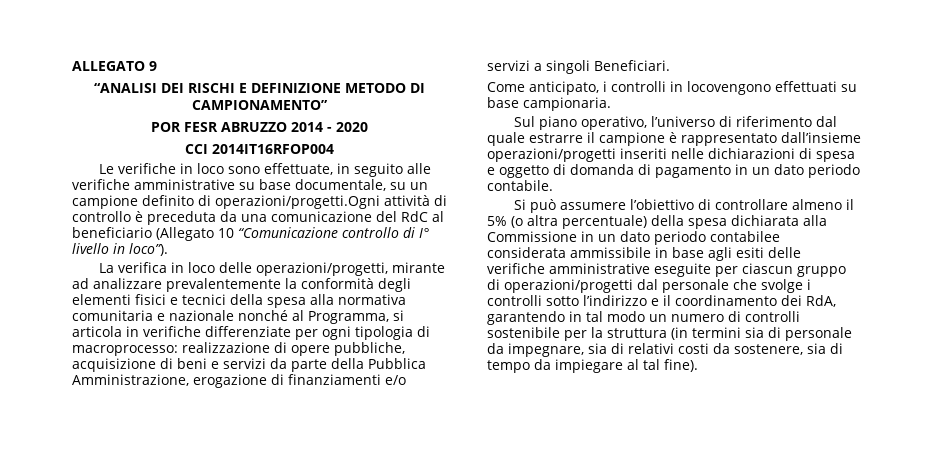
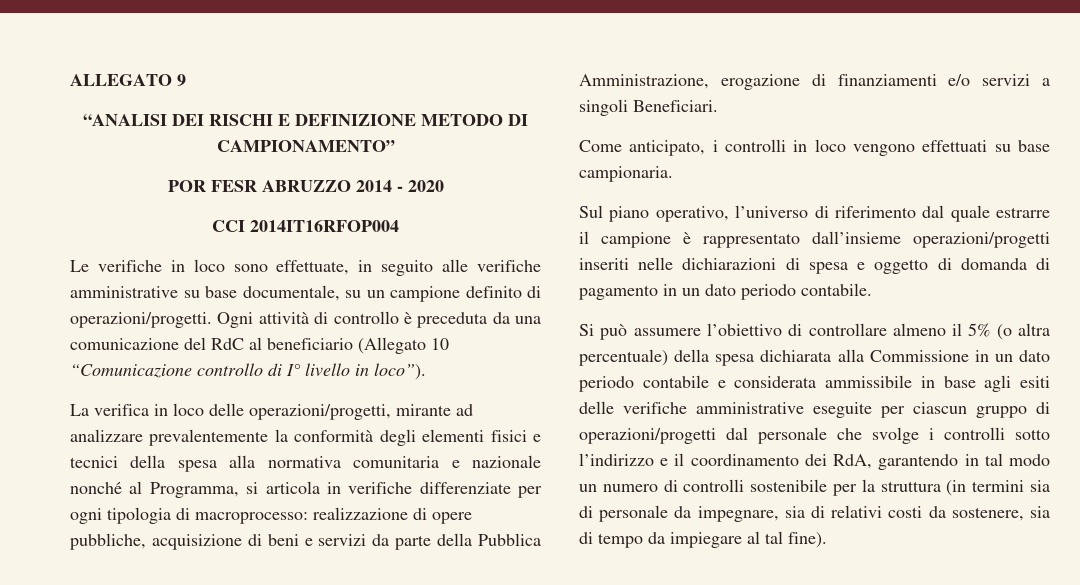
- Le verifiche in loco sono effettuate, in seguito alle verifiche amministrative su base documentale, su un campione definito di operazioni/progetti.Ogni attività di controllo è preceduta da una comunicazione del RdC al beneficiario (Allegato 10 “Comunicazione controllo di I° livello in loco”).
+ Le verifiche in loco sono effettuate, in seguito alle verifiche amministrative su base documentale, su un campione definito di operazioni/progetti. Ogni attività di controllo è preceduta da una comunicazione del RdC al beneficiario (Allegato 10 “Comunicazione controllo di I° livello in loco”).
- Come anticipato, i controlli in locovengono effettuati su base campionaria.
+ Come anticipato, i controlli in loco vengono effettuati su base campionaria.
- Si può assumere l’obiettivo di controllare almeno il 5% (o altra percentuale) della spesa dichiarata alla Commissione in un dato periodo contabilee considerata ammissibile in base agli esiti delle verifiche amministrative eseguite per ciascun gruppo di operazioni/progetti dal personale che svolge i controlli sotto l’indirizzo e il coordinamento dei RdA, garantendo in tal modo un numero di controlli sostenibile per la struttura (in termini sia di personale da impegnare, sia di relativi costi da sostenere, sia di tempo da impiegare al tal fine).
+ Si può assumere l’obiettivo di controllare almeno il 5% (o altra percentuale) della spesa dichiarata alla Commissione in un dato periodo contabile e considerata ammissibile in base agli esiti delle verifiche amministrative eseguite per ciascun gruppo di operazioni/progetti dal personale che svolge i controlli sotto l’indirizzo e il coordinamento dei RdA, garantendo in tal modo un numero di controlli sostenibile per la struttura (in termini sia di personale da impegnare, sia di relativi costi da sostenere, sia di tempo da impiegare al tal fine).

